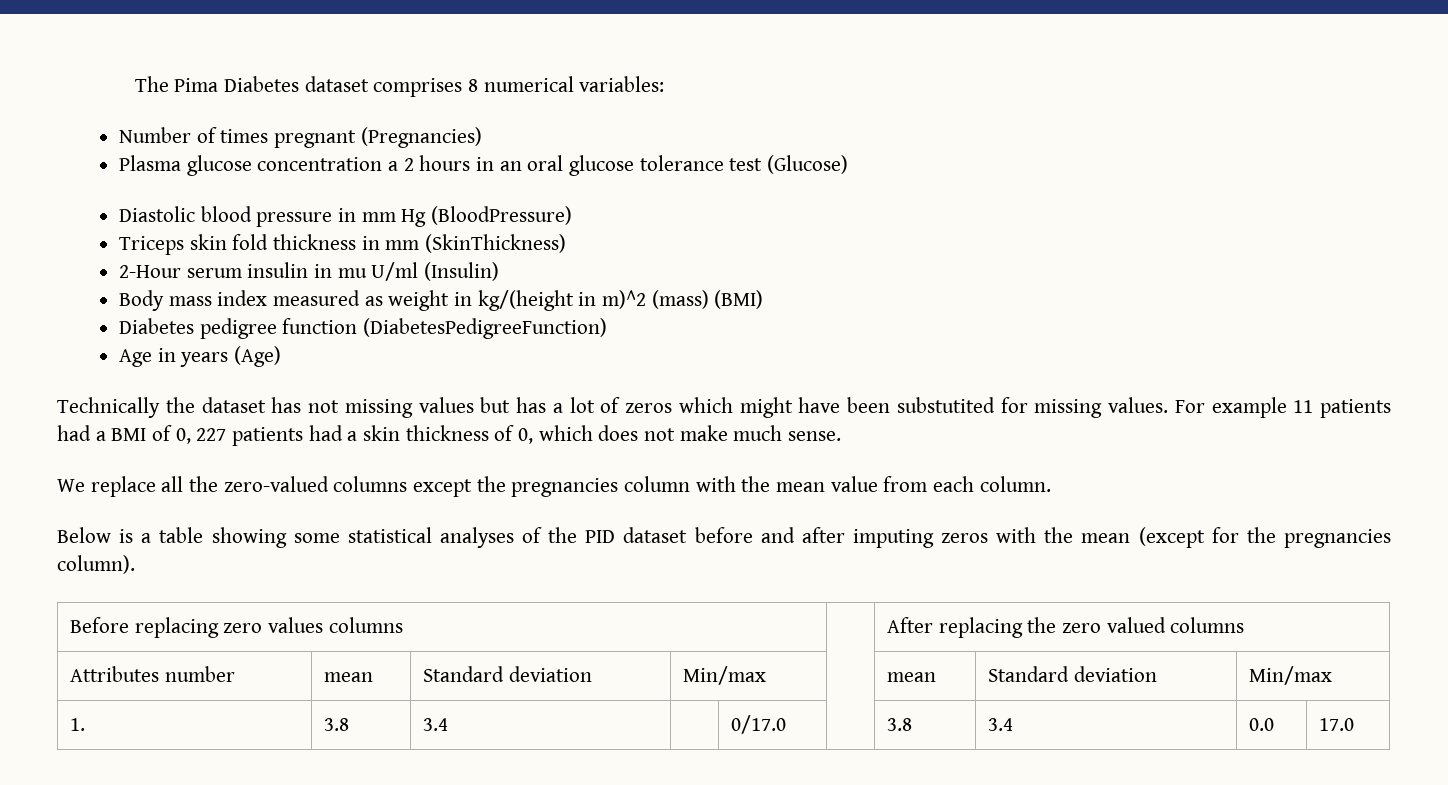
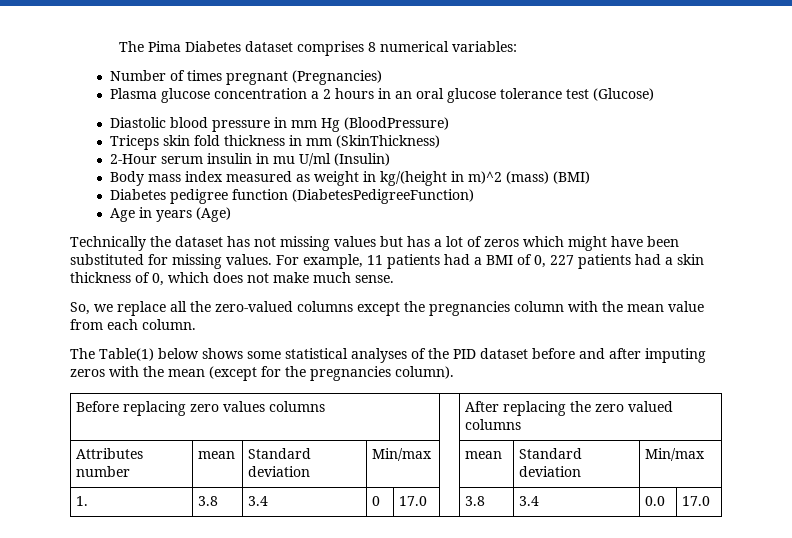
- Technically the dataset has not missing values but has a lot of zeros which might have been substutited for missing values.
+ Technically the dataset has not missing values but has a lot of zeros which might have been substituted for missing values.
- For example 11 patients had a BMI of 0, 227 patients had a skin thickness of 0, which does not make much sense.
+ For example, 11 patients had a BMI of 0, 227 patients had a skin thickness of 0, which does not make much sense.
- We replace all the zero-valued columns except the pregnancies column with the mean value from each column.
+ So, we replace all the zero-valued columns except the pregnancies column with the mean value from each column.
- Below is a table showing some statistical analyses of the PID dataset before and after imputing zeros with the mean (except for the pregnancies column).
+ The Table(1) below shows some statistical analyses of the PID dataset before and after imputing zeros with the mean (except for the pregnancies column).
- 1. | 3.8 | 3.4 | | 0/17.0 | | 3.8 | 3.4 | 0.0 | 17.0
+ 1. | 3.8 | 3.4 | 0 | 17.0 | | 3.8 | 3.4 | 0.0 | 17.0

